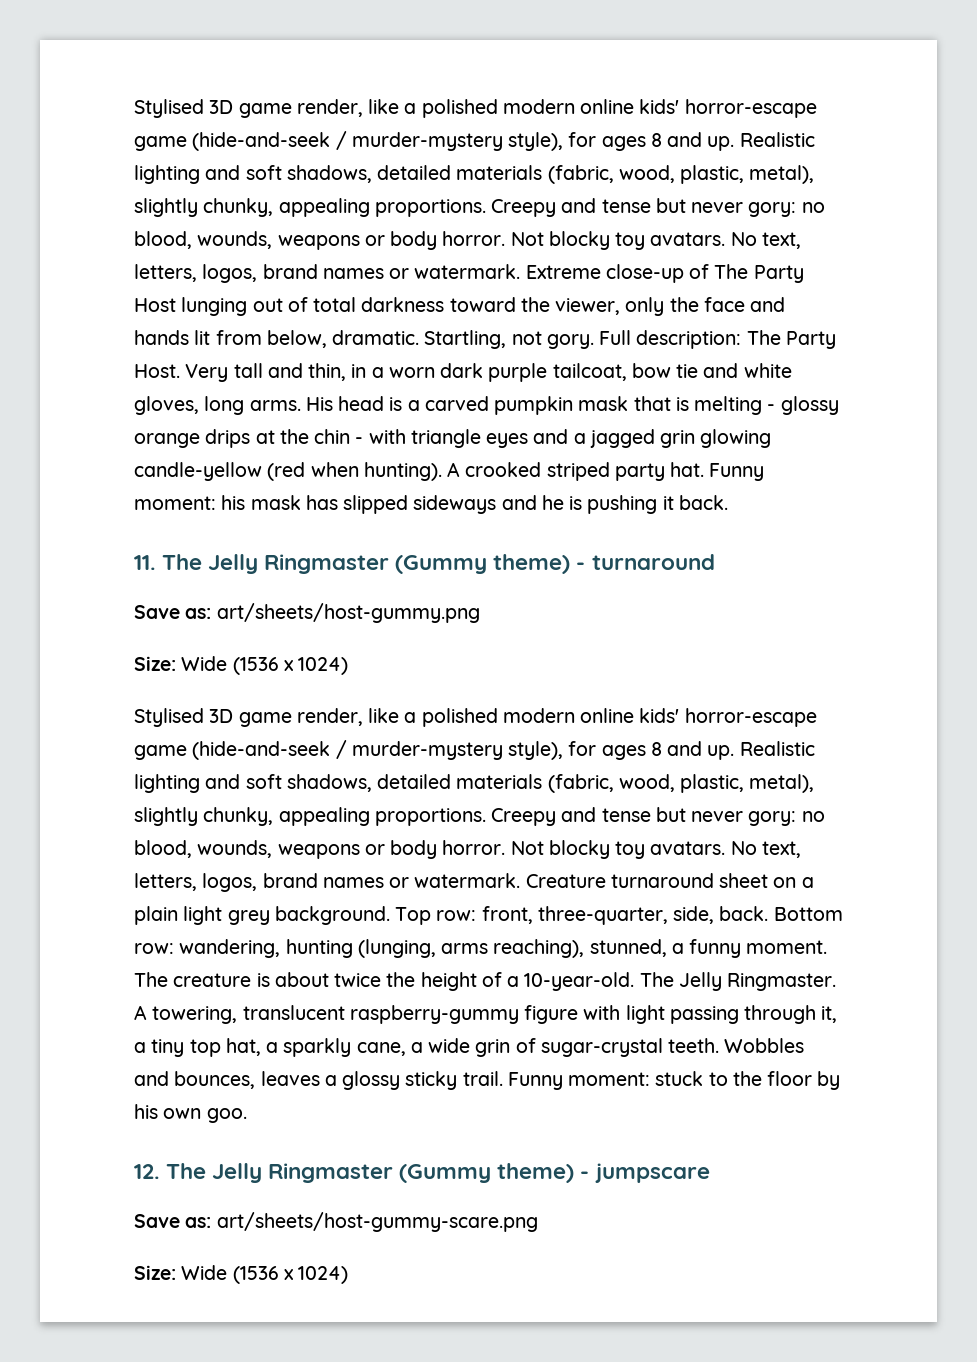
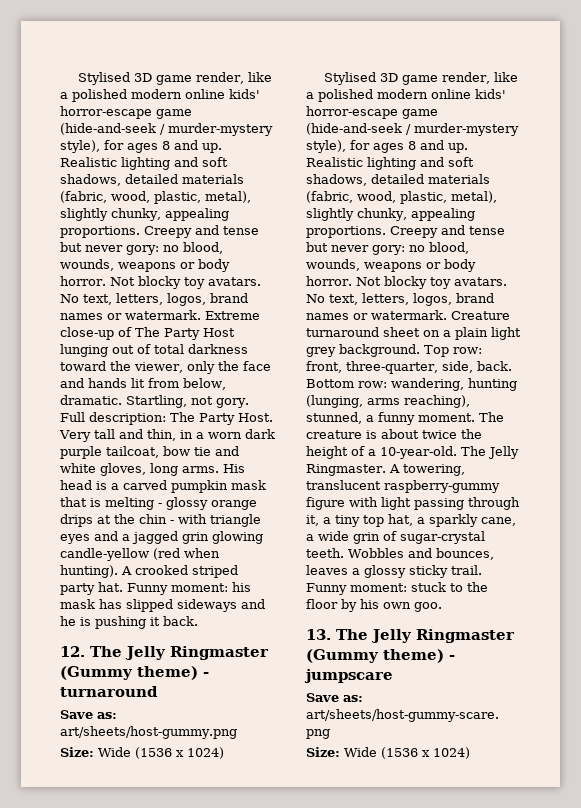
- 11. The Jelly Ringmaster (Gummy theme) - turnaround
+ 12. The Jelly Ringmaster (Gummy theme) - turnaround
- 12. The Jelly Ringmaster (Gummy theme) - jumpscare
+ 13. The Jelly Ringmaster (Gummy theme) - jumpscare

